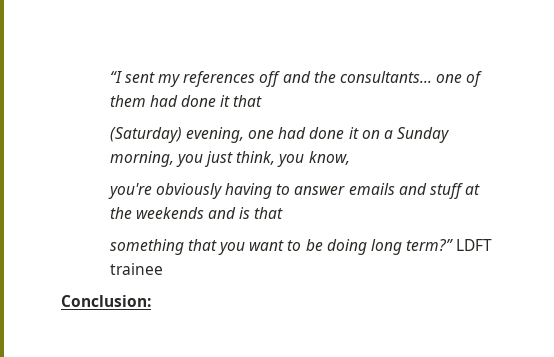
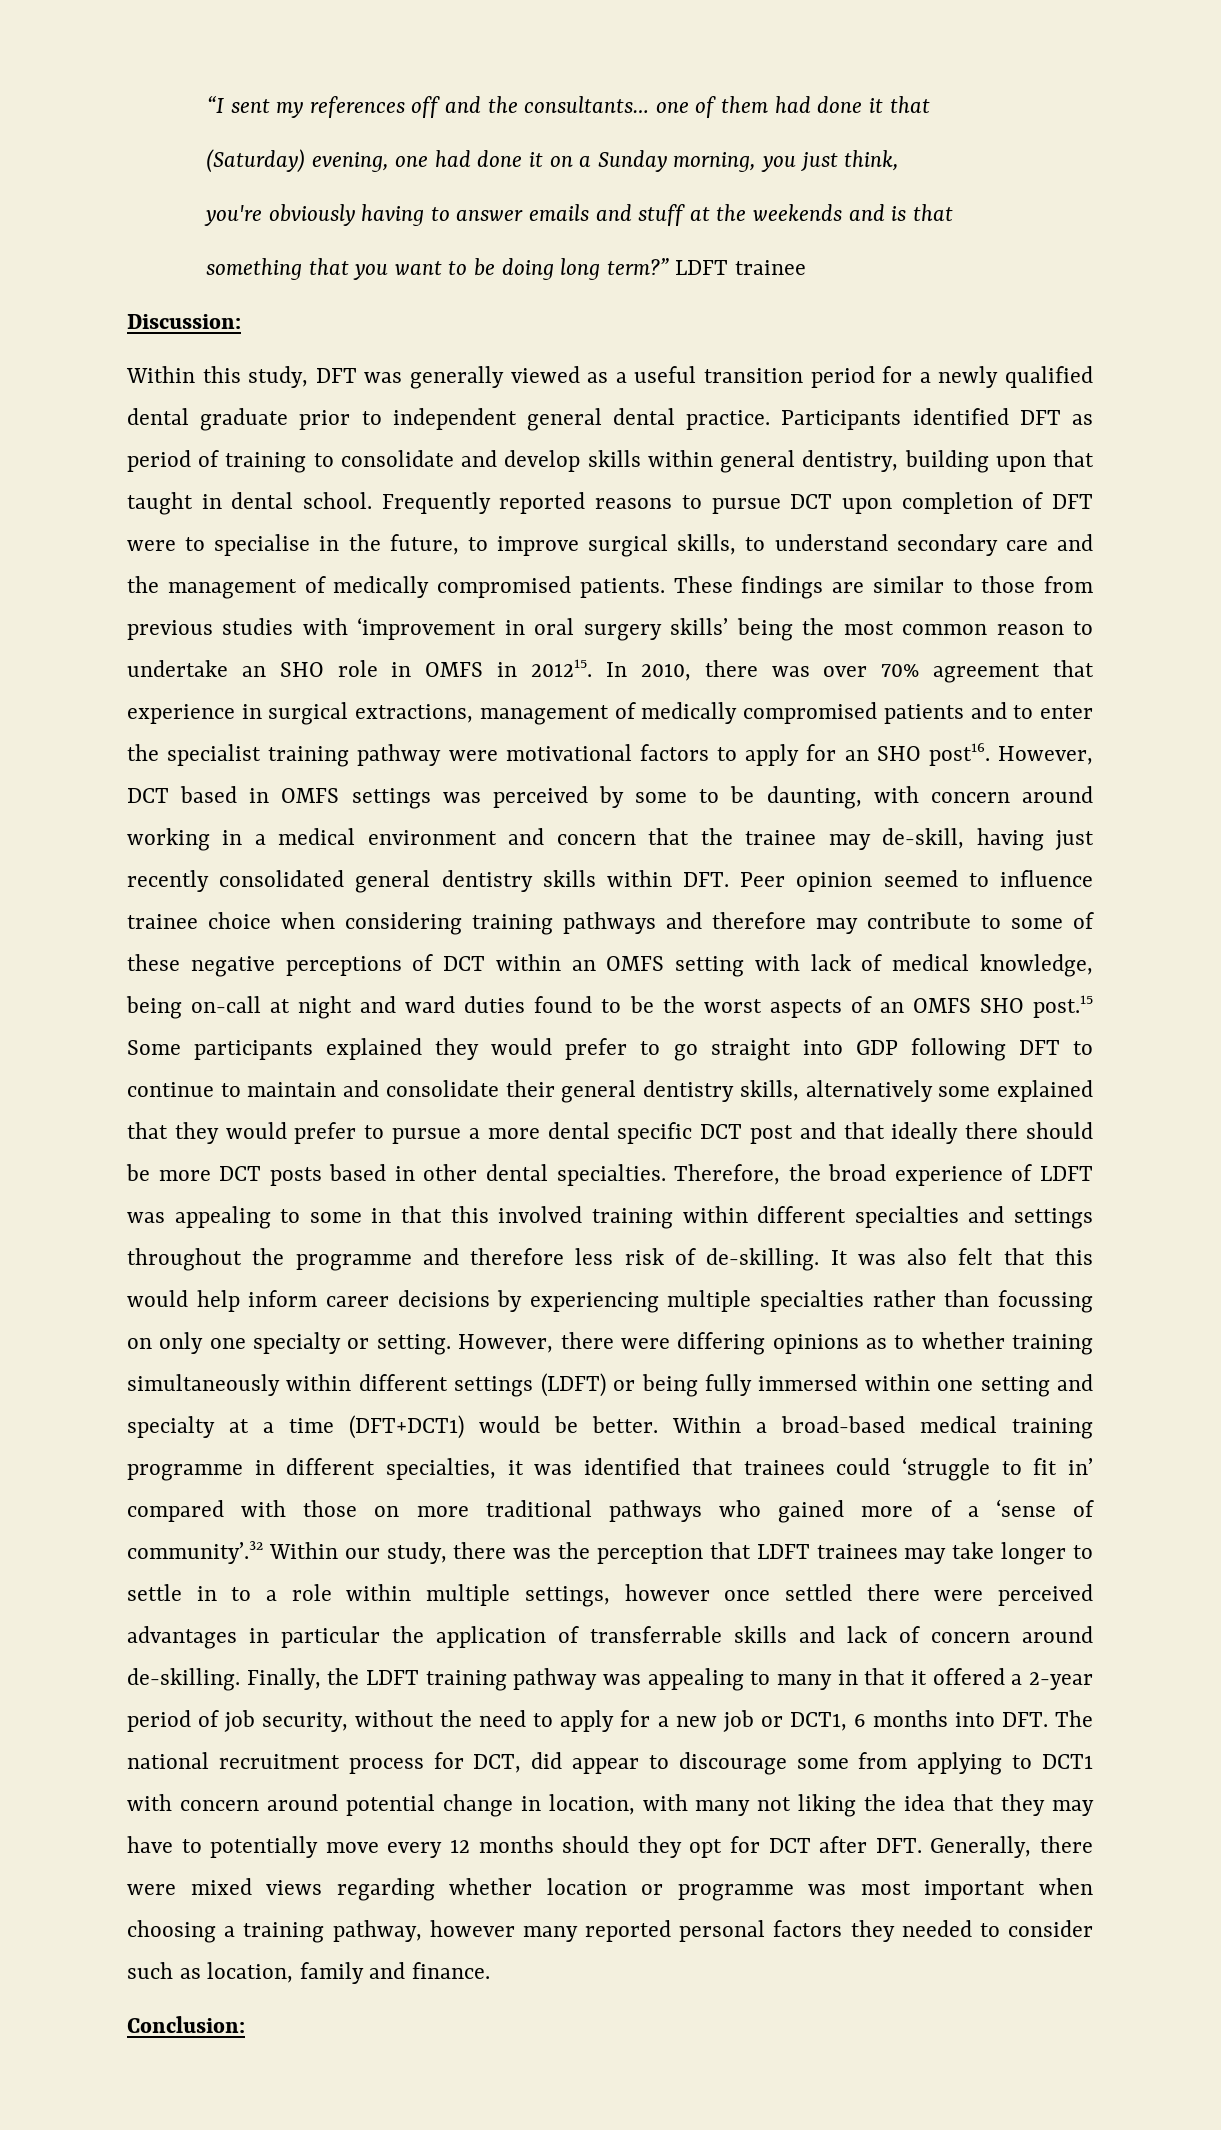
- (Saturday) evening, one had done it on a Sunday morning, you just think, you know,
+ (Saturday) evening, one had done it on a Sunday morning, you just think,
+ Discussion:
+ Within this study, DFT was generally viewed as a useful transition period for a newly qualified dental graduate prior to independent general dental practice. Participants identified DFT as period of training to consolidate and develop skills within general dentistry, building upon that taught in dental school. Frequently reported reasons to pursue DCT upon completion of DFT were to specialise in the future, to improve surgical skills, to understand secondary care and the management of medically compromised patients. These findings are similar to those from previous studies with ‘improvement in oral surgery skills’ being the most common reason to undertake an SHO role in OMFS in 201215. In 2010, there was over 70% agreement that experience in surgical extractions, management of medically compromised patients and to enter the specialist training pathway were motivational factors to apply for an SHO post16. However, DCT based in OMFS settings was perceived by some to be daunting, with concern around working in a medical environment and concern that the trainee may de-skill, having just recently consolidated general dentistry skills within DFT. Peer opinion seemed to influence trainee choice when considering training pathways and therefore may contribute to some of these negative perceptions of DCT within an OMFS setting with lack of medical knowledge, being on-call at night and ward duties found to be the worst aspects of an OMFS SHO post.15 Some participants explained they would prefer to go straight into GDP following DFT to continue to maintain and consolidate their general dentistry skills, alternatively some explained that they would prefer to pursue a more dental specific DCT post and that ideally there should be more DCT posts based in other dental specialties. Therefore, the broad experience of LDFT was appealing to some in that this involved training within different specialties and settings throughout the programme and therefore less risk of de-skilling. It was also felt that this would help inform career decisions by experiencing multiple specialties rather than focussing on only one specialty or setting. However, there were differing opinions as to whether training simultaneously within different settings (LDFT) or being fully immersed within one setting and specialty at a time (DFT+DCT1) would be better. Within a broad-based medical training programme in different specialties, it was identified that trainees could ‘struggle to fit in’ compared with those on more traditional pathways who gained more of a ‘sense of community’.32 Within our study, there was the perception that LDFT trainees may take longer to settle in to a role within multiple settings, however once settled there were perceived advantages in particular the application of transferrable skills and lack of concern around de-skilling. Finally, the LDFT training pathway was appealing to many in that it offered a 2-year period of job security, without the need to apply for a new job or DCT1, 6 months into DFT. The national recruitment process for DCT, did appear to discourage some from applying to DCT1 with concern around potential change in location, with many not liking the idea that they may have to potentially move every 12 months should they opt for DCT after DFT. Generally, there were mixed views regarding whether location or programme was most important when choosing a training pathway, however many reported personal factors they needed to consider such as location, family and finance.

